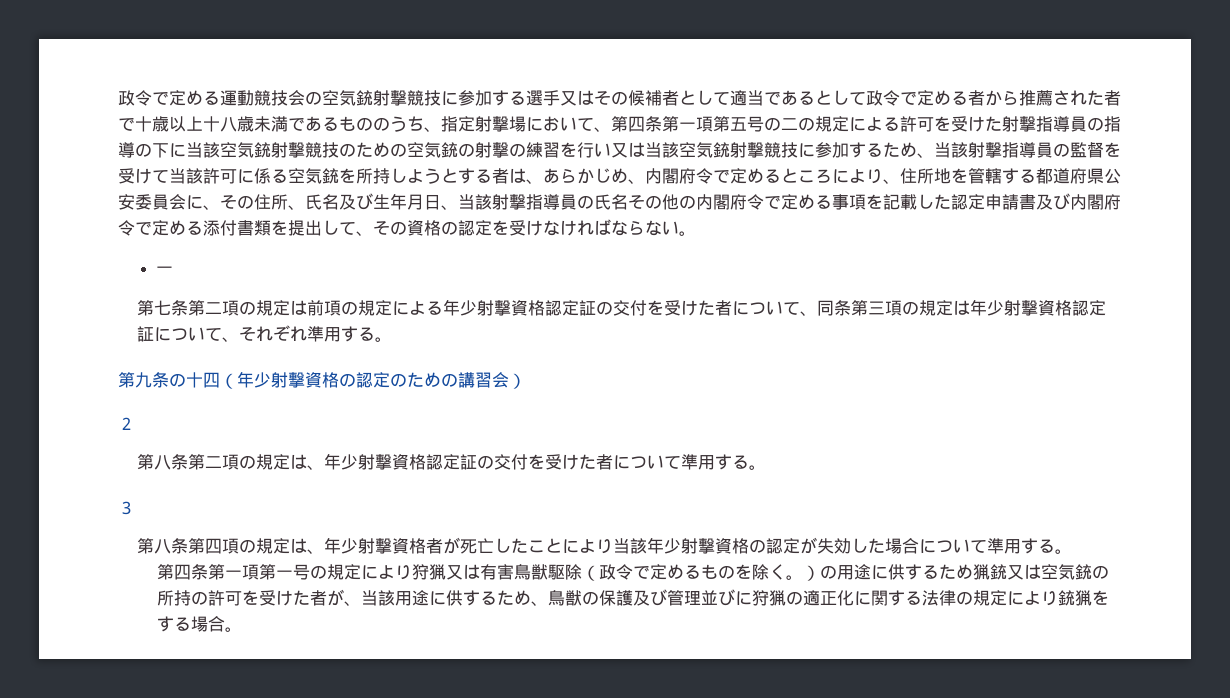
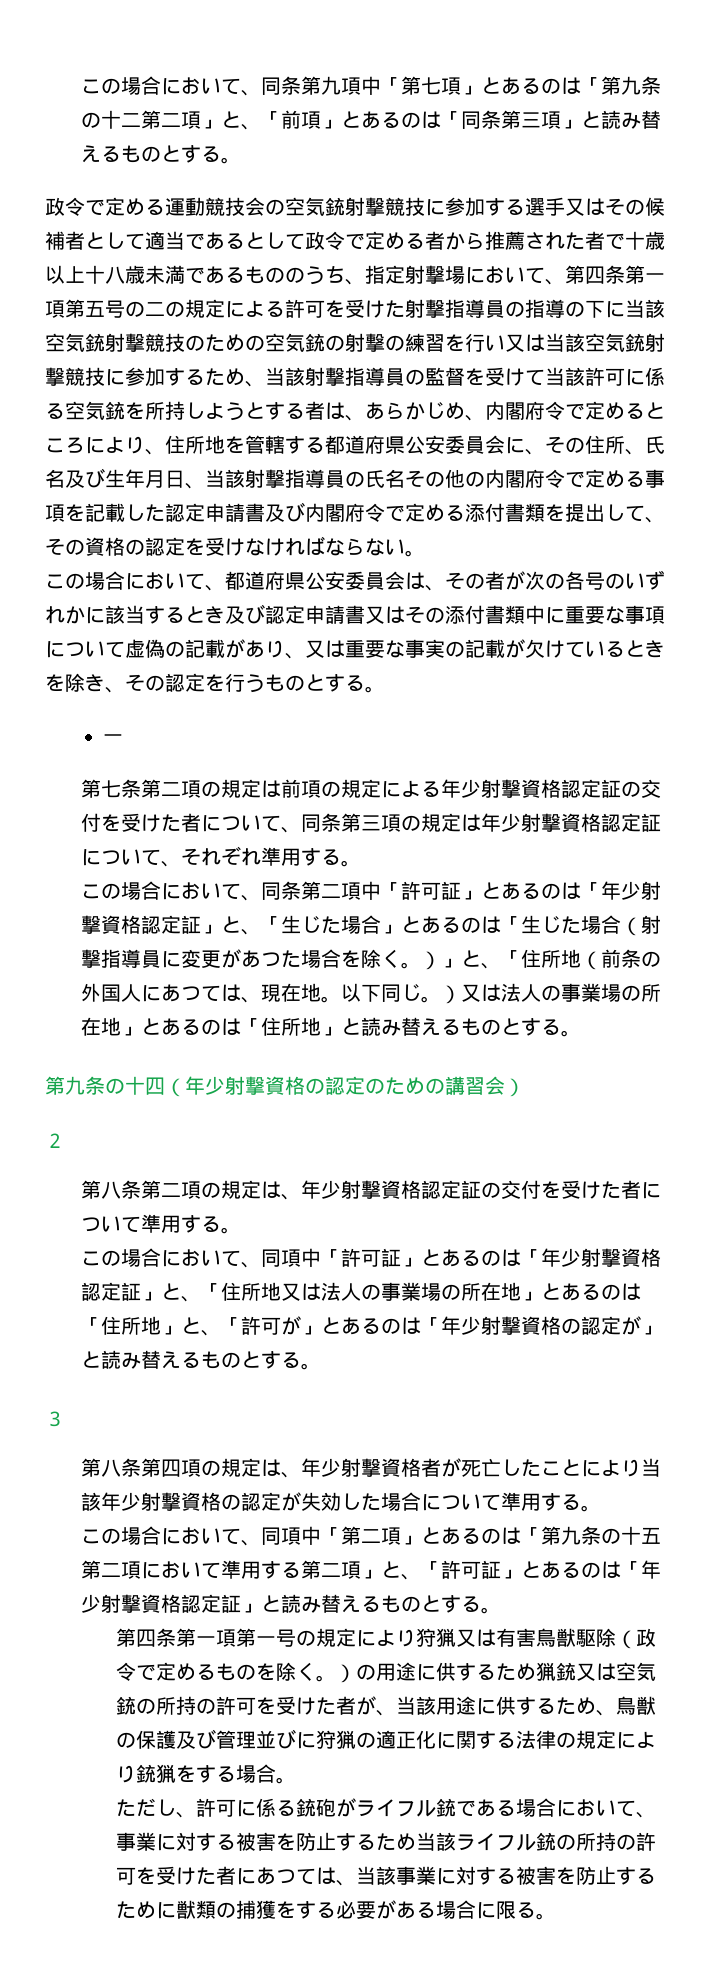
+ この場合において、同条第九項中「第七項」とあるのは「第九条の十二第二項」と、「前項」とあるのは「同条第三項」と読み替えるものとする。
+ この場合において、都道府県公安委員会は、その者が次の各号のいずれかに該当するとき及び認定申請書又はその添付書類中に重要な事項について虚偽の記載があり、又は重要な事実の記載が欠けているときを除き、その認定を行うものとする。
+ この場合において、同条第二項中「許可証」とあるのは「年少射撃資格認定証」と、「生じた場合」とあるのは「生じた場合（射撃指導員に変更があつた場合を除く。）」と、「住所地（前条の外国人にあつては、現在地。以下同じ。）又は法人の事業場の所在地」とあるのは「住所地」と読み替えるものとする。
+ この場合において、同項中「許可証」とあるのは「年少射撃資格認定証」と、「住所地又は法人の事業場の所在地」とあるのは「住所地」と、「許可が」とあるのは「年少射撃資格の認定が」と読み替えるものとする。
+ この場合において、同項中「第二項」とあるのは「第九条の十五第二項において準用する第二項」と、「許可証」とあるのは「年少射撃資格認定証」と読み替えるものとする。
+ ただし、許可に係る銃砲がライフル銃である場合において、事業に対する被害を防止するため当該ライフル銃の所持の許可を受けた者にあつては、当該事業に対する被害を防止するために獣類の捕獲をする必要がある場合に限る。

